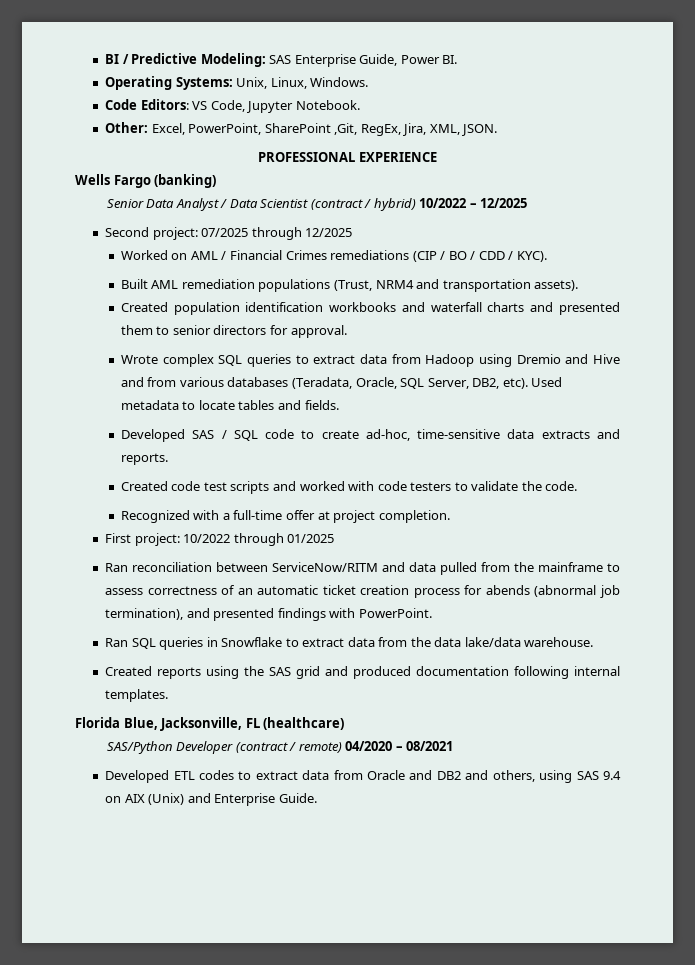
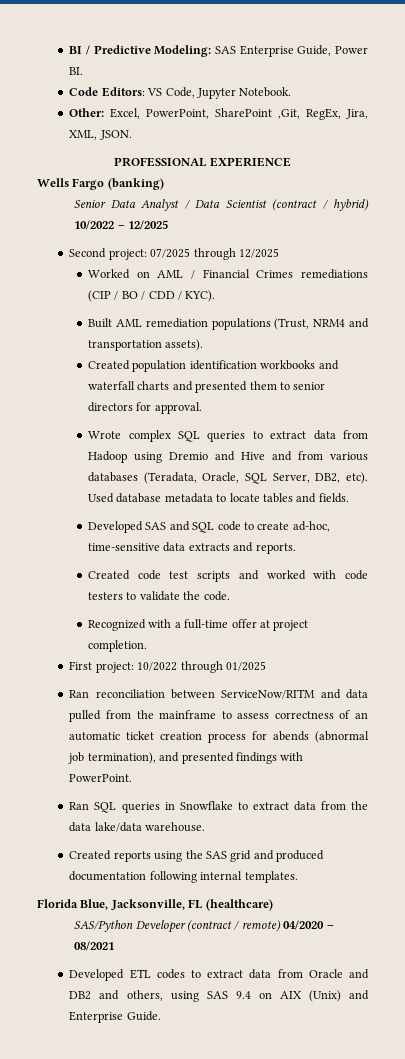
- Operating Systems: Unix, Linux, Windows.
- Used metadata to locate tables and fields.
+ Used database metadata to locate tables and fields.
- Developed SAS / SQL code to create ad-hoc, time-sensitive data extracts and reports.
+ Developed SAS and SQL code to create ad-hoc, time-sensitive data extracts and reports.

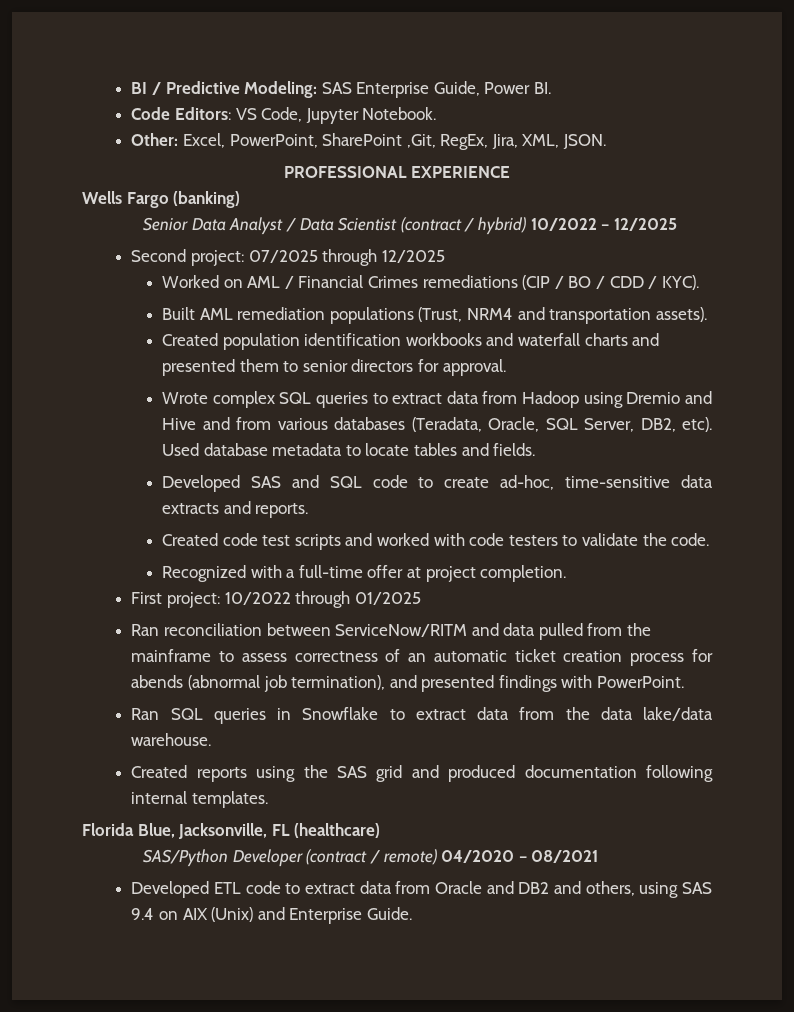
- Developed ETL codes to extract data from Oracle and DB2 and others, using SAS 9.4 on AIX (Unix) and Enterprise Guide.
+ Developed ETL code to extract data from Oracle and DB2 and others, using SAS 9.4 on AIX (Unix) and Enterprise Guide.

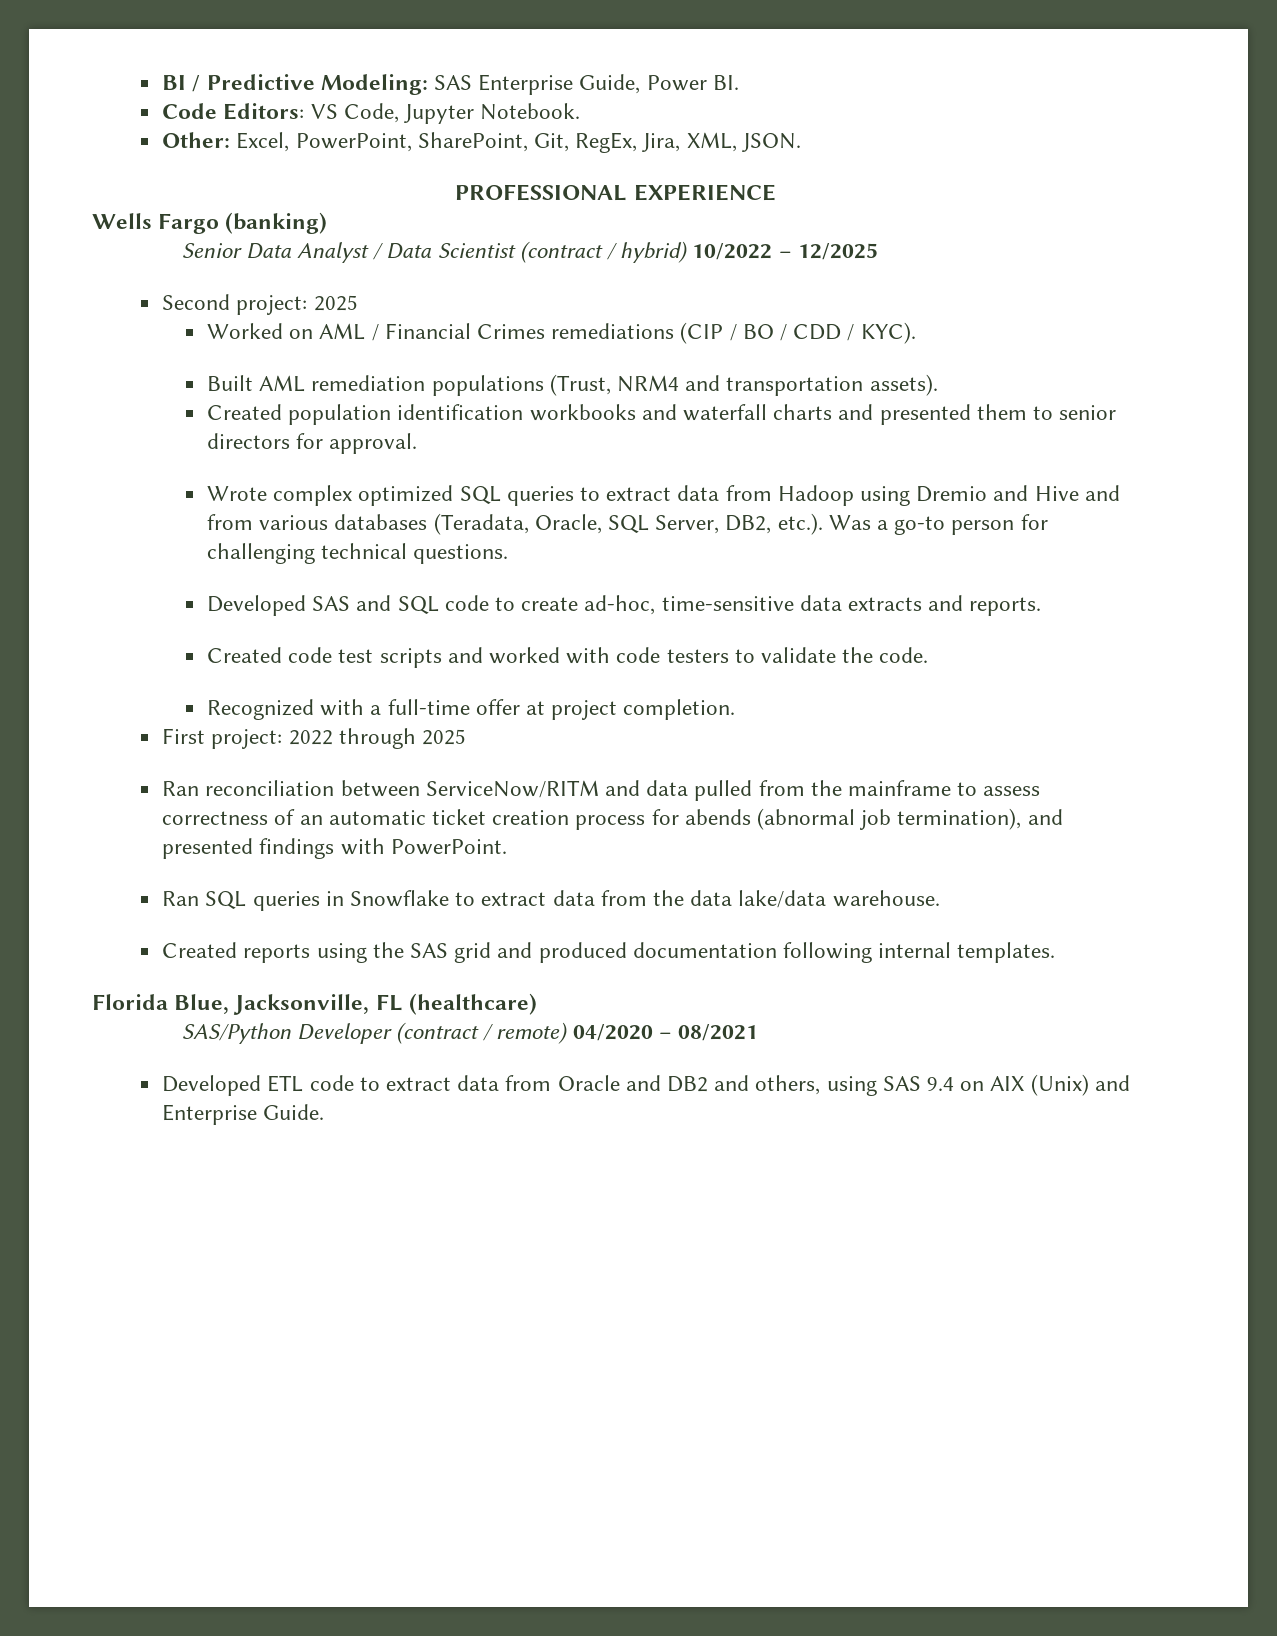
- Other: Excel, PowerPoint, SharePoint ,Git, RegEx, Jira, XML, JSON.
+ Other: Excel, PowerPoint, SharePoint, Git, RegEx, Jira, XML, JSON.
- Second project: 07/2025 through 12/2025
+ Second project: 2025
- Wrote complex SQL queries to extract data from Hadoop using Dremio and Hive and from various databases (Teradata, Oracle, SQL Server, DB2, etc). Used database metadata to locate tables and fields.
+ Wrote complex optimized SQL queries to extract data from Hadoop using Dremio and Hive and from various databases (Teradata, Oracle, SQL Server, DB2, etc.). Was a go-to person for challenging technical questions.
- First project: 10/2022 through 01/2025
+ First project: 2022 through 2025

